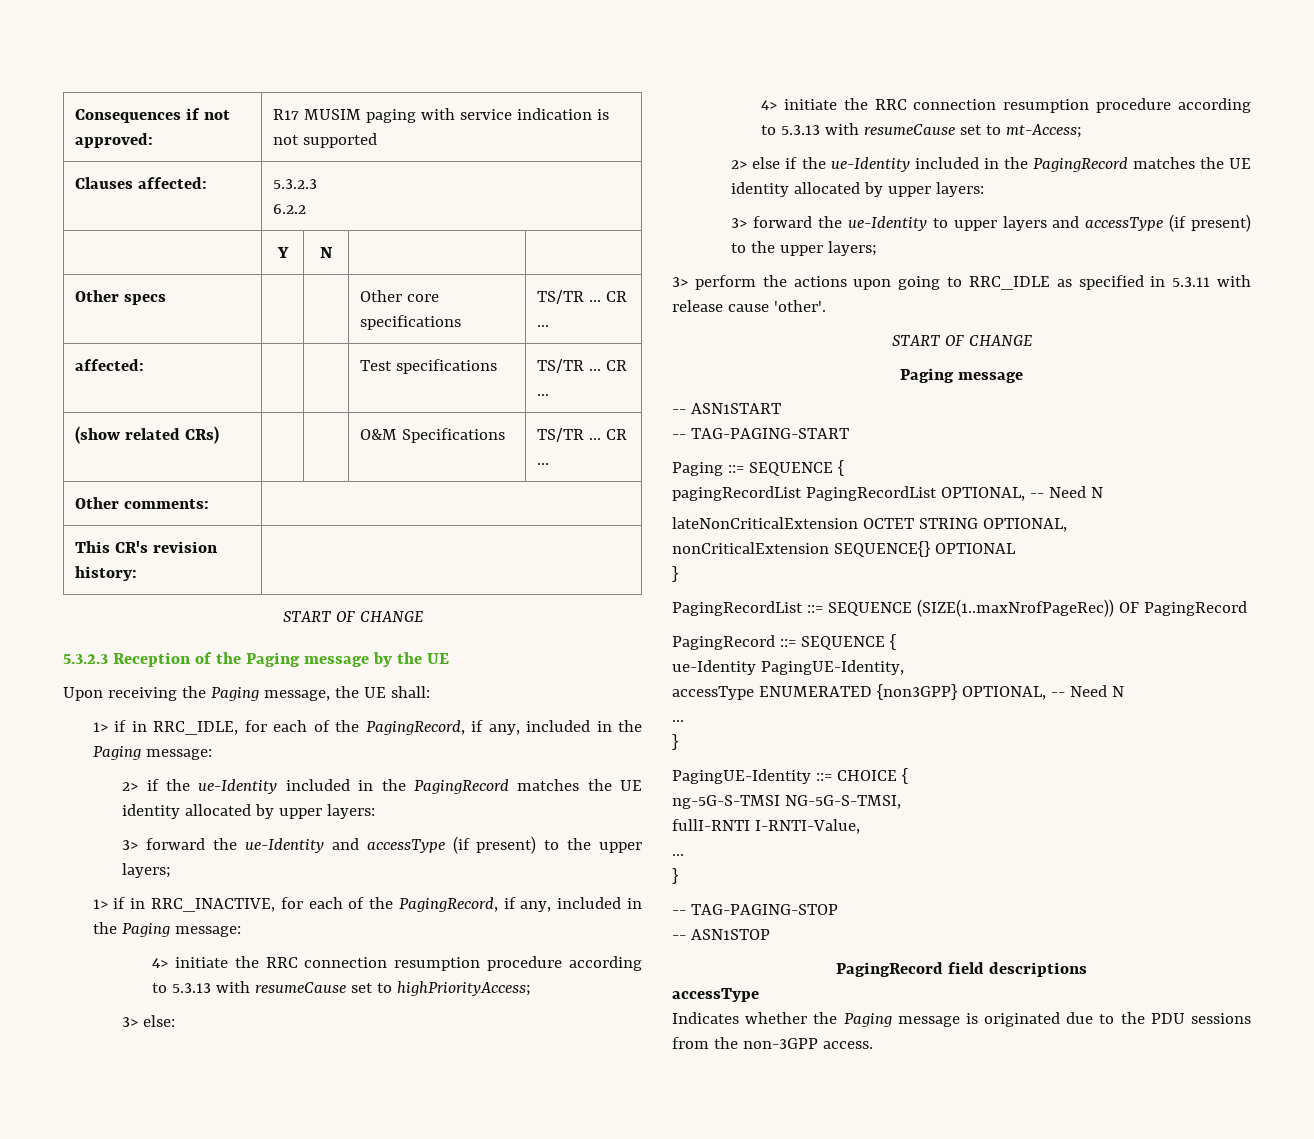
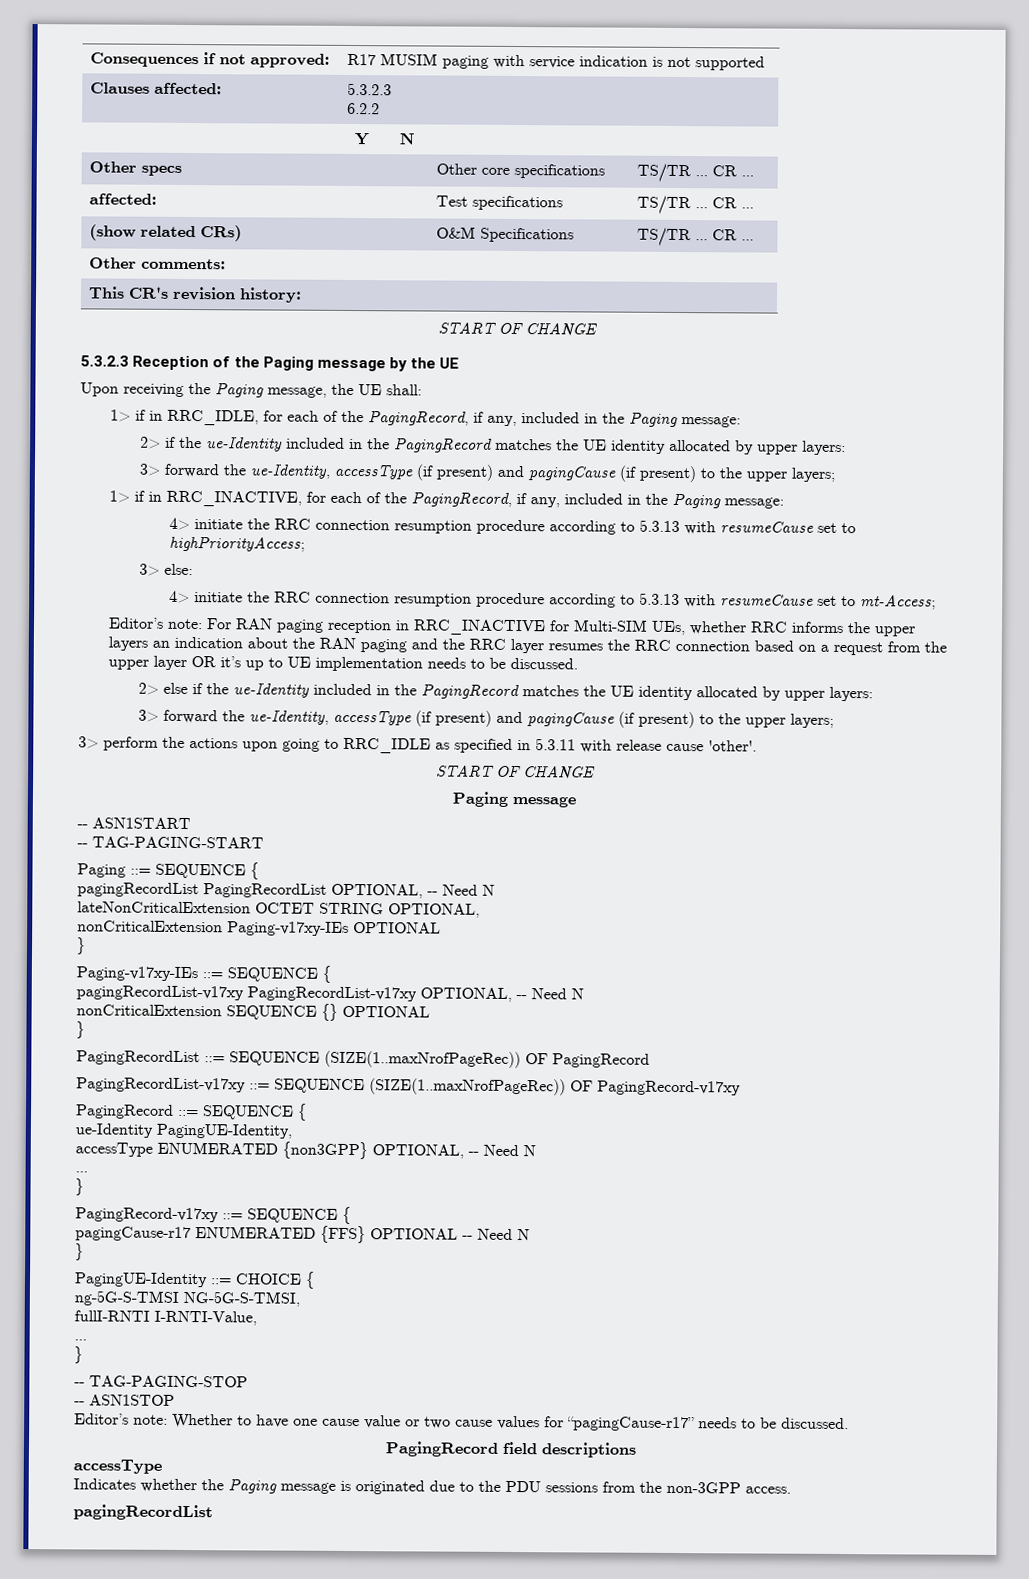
  2> if the ue-Identity included in the PagingRecord matches the UE identity allocated by upper layers:
- 3> forward the ue-Identity and accessType (if present) to the upper layers;
+ 3> forward the ue-Identity, accessType (if present) and pagingCause (if present) to the upper layers;
+ Editor’s note: For RAN paging reception in RRC_INACTIVE for Multi-SIM UEs, whether RRC informs the upper layers an indication about the RAN paging and the RRC layer resumes the RRC connection based on a request from the upper layer OR it’s up to UE implementation needs to be discussed.
  2> else if the ue-Identity included in the PagingRecord matches the UE identity allocated by upper layers:
- 3> forward the ue-Identity to upper layers and accessType (if present) to the upper layers;
+ 3> forward the ue-Identity, accessType (if present) and pagingCause (if present) to the upper layers;
- nonCriticalExtension SEQUENCE{} OPTIONAL
+ nonCriticalExtension Paging-v17xy-IEs OPTIONAL
+ }
+ Paging-v17xy-IEs ::= SEQUENCE {
+ pagingRecordList-v17xy PagingRecordList-v17xy OPTIONAL, -- Need N
+ nonCriticalExtension SEQUENCE {} OPTIONAL
+ PagingRecordList-v17xy ::= SEQUENCE (SIZE(1..maxNrofPageRec)) OF PagingRecord-v17xy
+ PagingRecord-v17xy ::= SEQUENCE {
+ pagingCause-r17 ENUMERATED {FFS} OPTIONAL -- Need N
+ }
+ Editor’s note: Whether to have one cause value or two cause values for “pagingCause-r17” needs to be discussed.
  Indicates whether the Paging message is originated due to the PDU sessions from the non-3GPP access.
+ pagingRecordList

